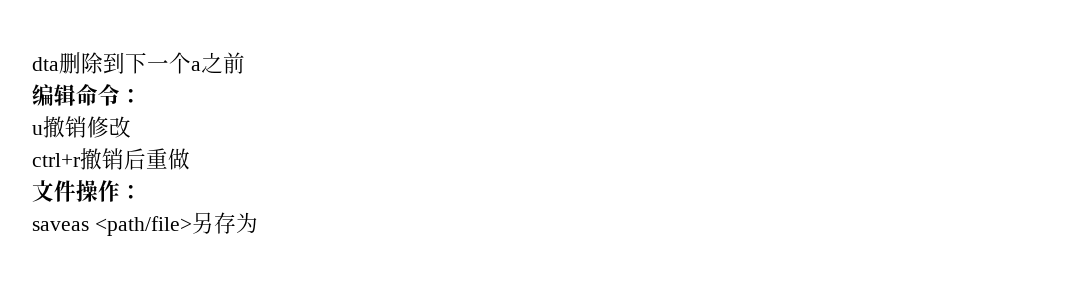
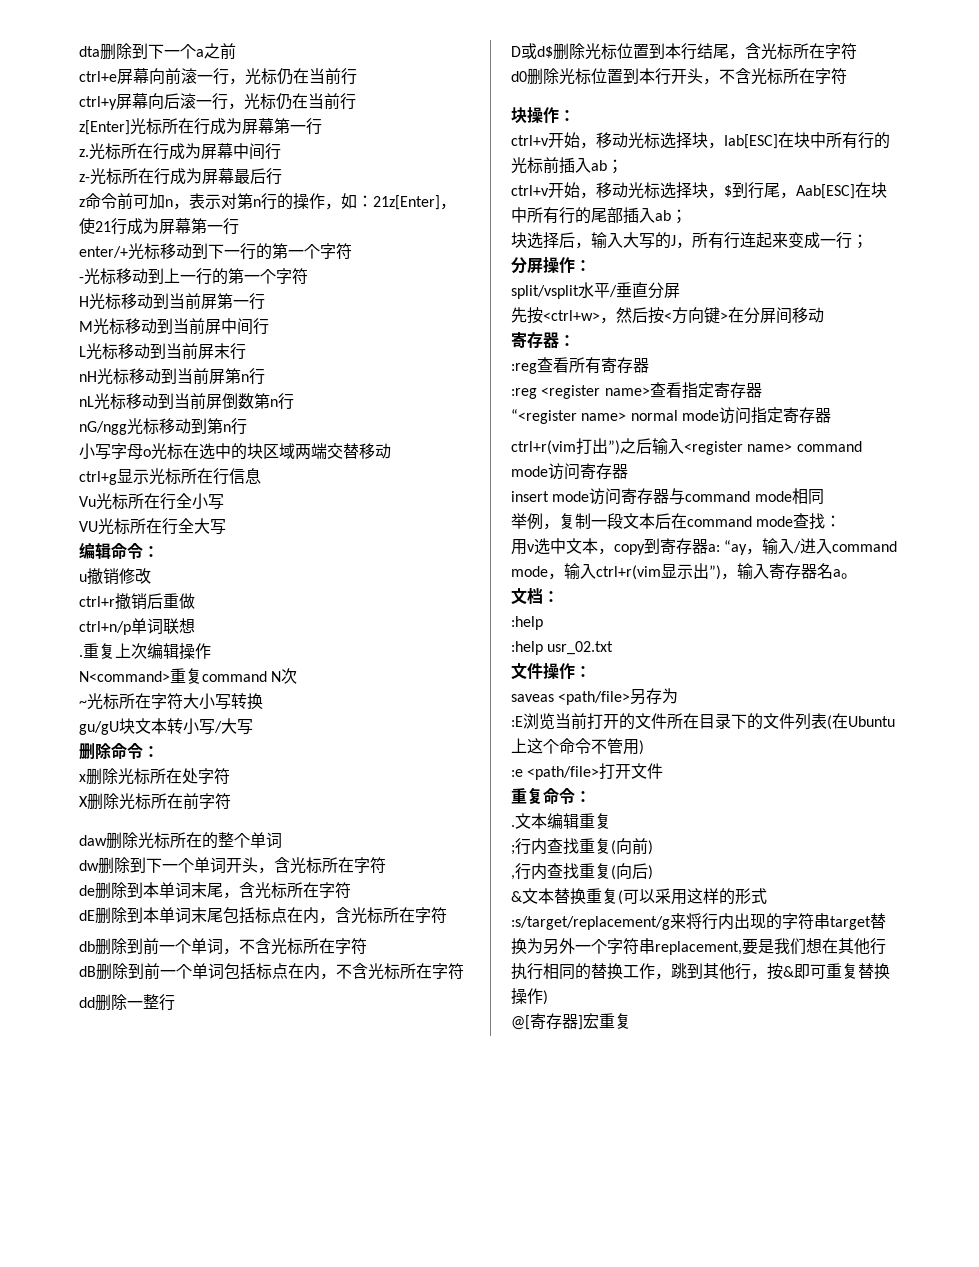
+ ctrl+e屏幕向前滚一行，光标仍在当前行
+ ctrl+y屏幕向后滚一行，光标仍在当前行
+ z[Enter]光标所在行成为屏幕第一行
+ z.光标所在行成为屏幕中间行
+ z-光标所在行成为屏幕最后行
+ z命令前可加n，表示对第n行的操作，如：21z[Enter]，使21行成为屏幕第一行
+ enter/+光标移动到下一行的第一个字符
+ -光标移动到上一行的第一个字符
+ H光标移动到当前屏第一行
+ M光标移动到当前屏中间行
+ L光标移动到当前屏末行
+ nH光标移动到当前屏第n行
+ nL光标移动到当前屏倒数第n行
+ nG/ngg光标移动到第n行
+ 小写字母o光标在选中的块区域两端交替移动
+ ctrl+g显示光标所在行信息
+ Vu光标所在行全小写
+ VU光标所在行全大写
+ ctrl+n/p单词联想
+ .重复上次编辑操作
+ N<command>重复command N次
+ ~光标所在字符大小写转换
+ gu/gU块文本转小写/大写
+ 删除命令：
+ x删除光标所在处字符
+ X删除光标所在前字符
+ daw删除光标所在的整个单词
+ dw删除到下一个单词开头，含光标所在字符
+ de删除到本单词末尾，含光标所在字符
+ dE删除到本单词末尾包括标点在内，含光标所在字符
+ db删除到前一个单词，不含光标所在字符
+ dB删除到前一个单词包括标点在内，不含光标所在字符
+ dd删除一整行
+ D或d$删除光标位置到本行结尾，含光标所在字符
+ d0删除光标位置到本行开头，不含光标所在字符
+ 块操作：
+ ctrl+v开始，移动光标选择块，Iab[ESC]在块中所有行的光标前插入ab；
+ ctrl+v开始，移动光标选择块，$到行尾，Aab[ESC]在块中所有行的尾部插入ab；
+ 块选择后，输入大写的J，所有行连起来变成一行；
+ 分屏操作：
+ split/vsplit水平/垂直分屏
+ 先按<ctrl+w>，然后按<方向键>在分屏间移动
+ 寄存器：
+ :reg查看所有寄存器
+ :reg <register name>查看指定寄存器
+ “<register name> normal mode访问指定寄存器
+ ctrl+r(vim打出”)之后输入<register name> command mode访问寄存器
+ insert mode访问寄存器与command mode相同
+ 举例，复制一段文本后在command mode查找：
+ 用v选中文本，copy到寄存器a: “ay，输入/进入command mode，输入ctrl+r(vim显示出”)，输入寄存器名a。
+ 文档：
+ :help
+ :help usr_02.txt
+ :E浏览当前打开的文件所在目录下的文件列表(在Ubuntu上这个命令不管用)
+ :e <path/file>打开文件
+ 重复命令：
+ .文本编辑重复
+ ;行内查找重复(向前)
+ ,行内查找重复(向后)
+ &文本替换重复(可以采用这样的形式:s/target/replacement/g来将行内出现的字符串target替换为另外一个字符串replacement,要是我们想在其他行执行相同的替换工作，跳到其他行，按&即可重复替换操作)
+ @[寄存器]宏重复

